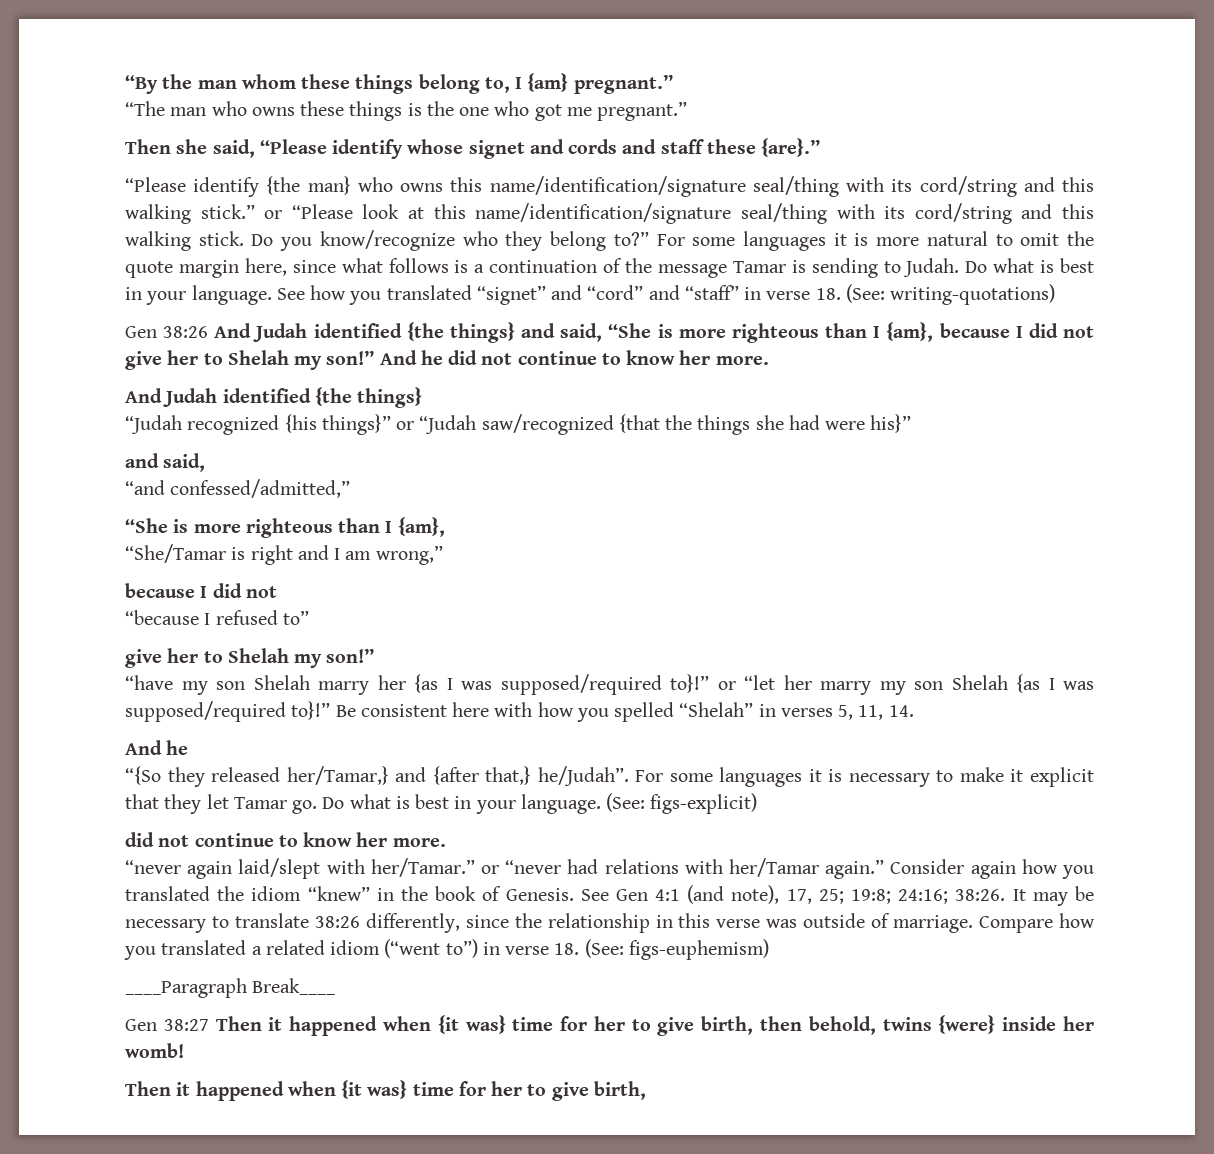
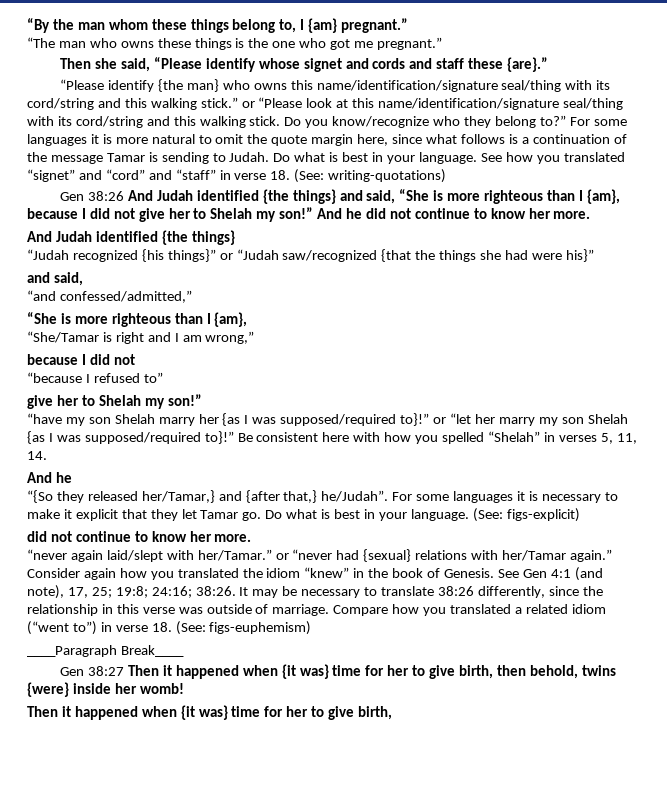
- “never again laid/slept with her/Tamar.” or “never had relations with her/Tamar again.”
+ “never again laid/slept with her/Tamar.” or “never had {sexual} relations with her/Tamar again.”

